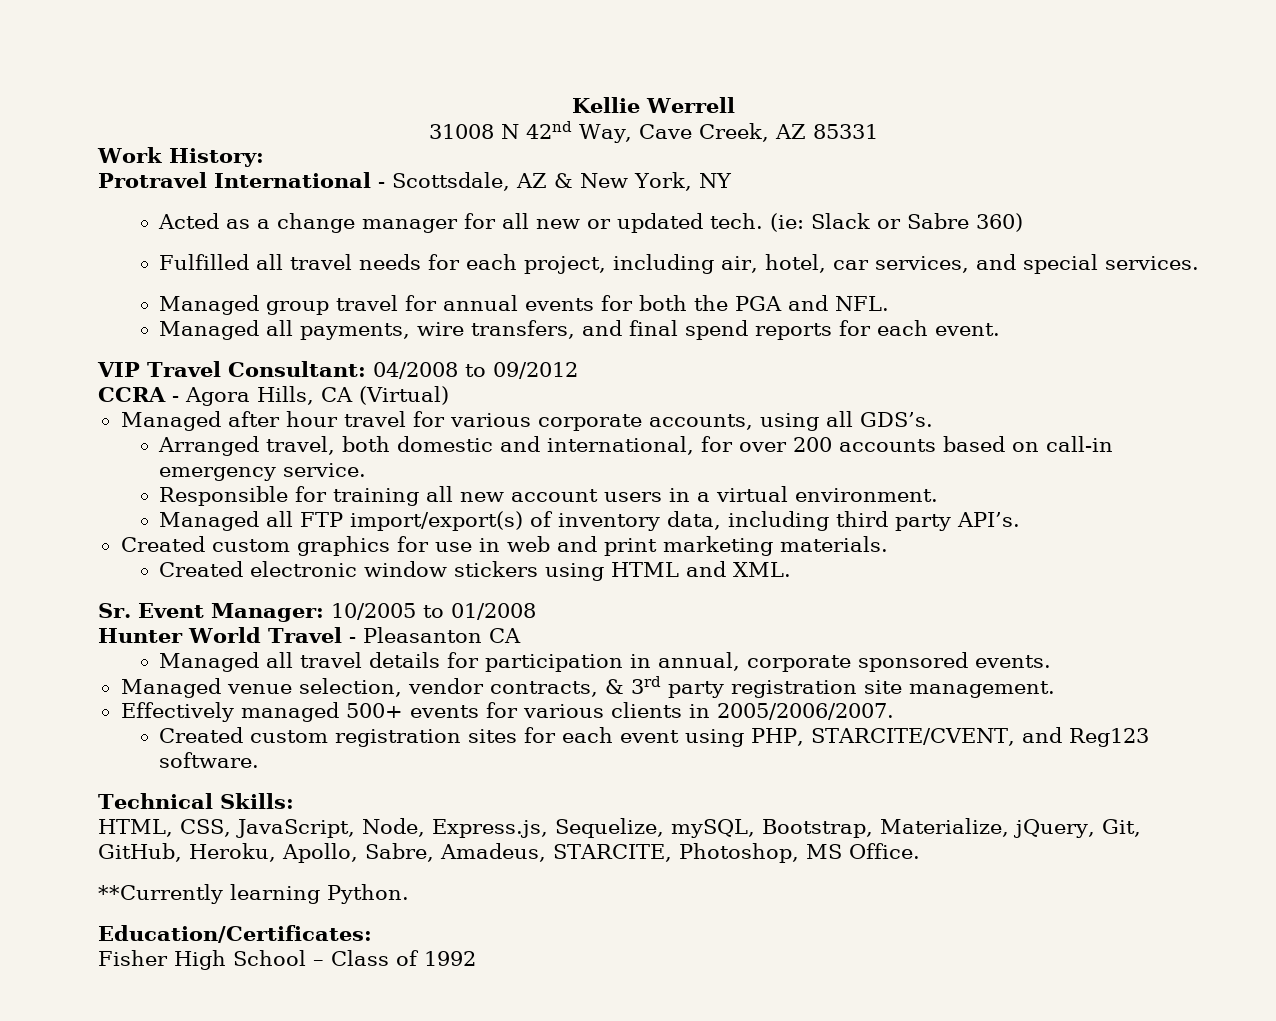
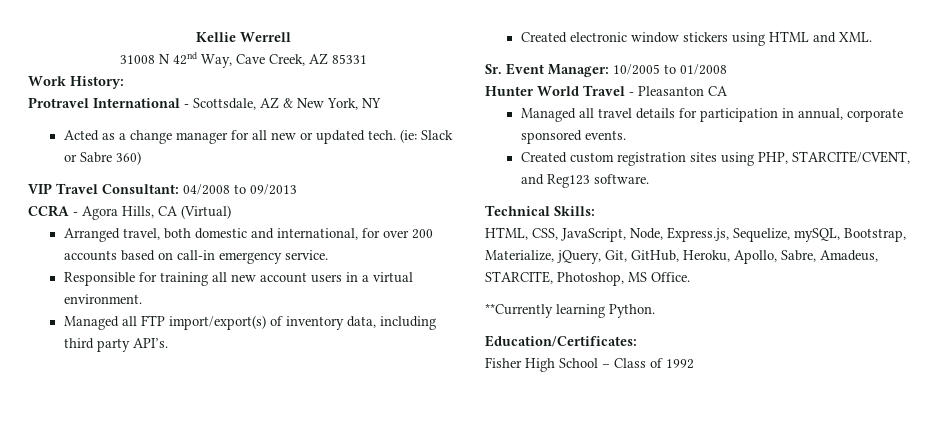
- Fulfilled all travel needs for each project, including air, hotel, car services, and special services.
- Managed group travel for annual events for both the PGA and NFL.
- Managed all payments, wire transfers, and final spend reports for each event.
- VIP Travel Consultant: 04/2008 to 09/2012
+ VIP Travel Consultant: 04/2008 to 09/2013
- Managed after hour travel for various corporate accounts, using all GDS’s.
- Created custom graphics for use in web and print marketing materials.
- Managed venue selection, vendor contracts, & 3rd party registration site management.
- Effectively managed 500+ events for various clients in 2005/2006/2007.
- Created custom registration sites for each event using PHP, STARCITE/CVENT, and Reg123 software.
+ Created custom registration sites using PHP, STARCITE/CVENT, and Reg123 software.

